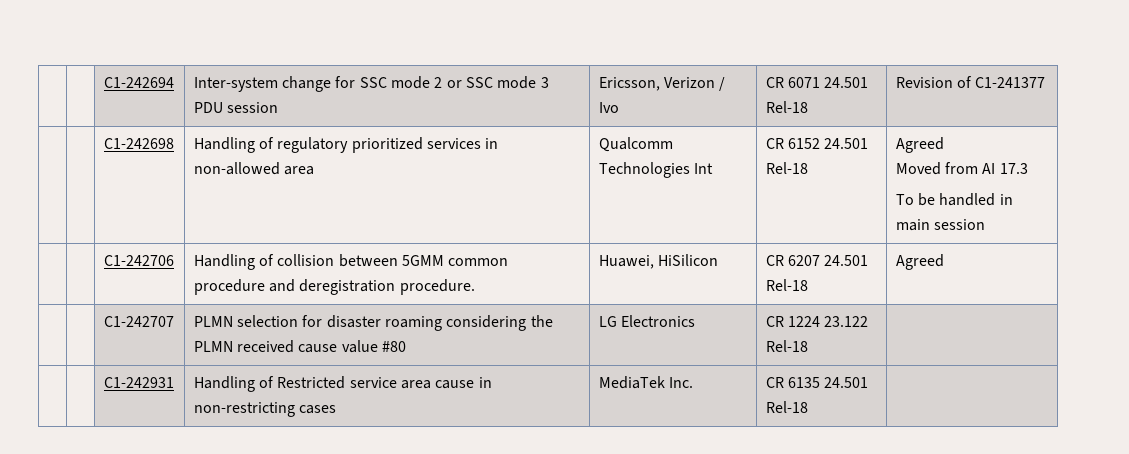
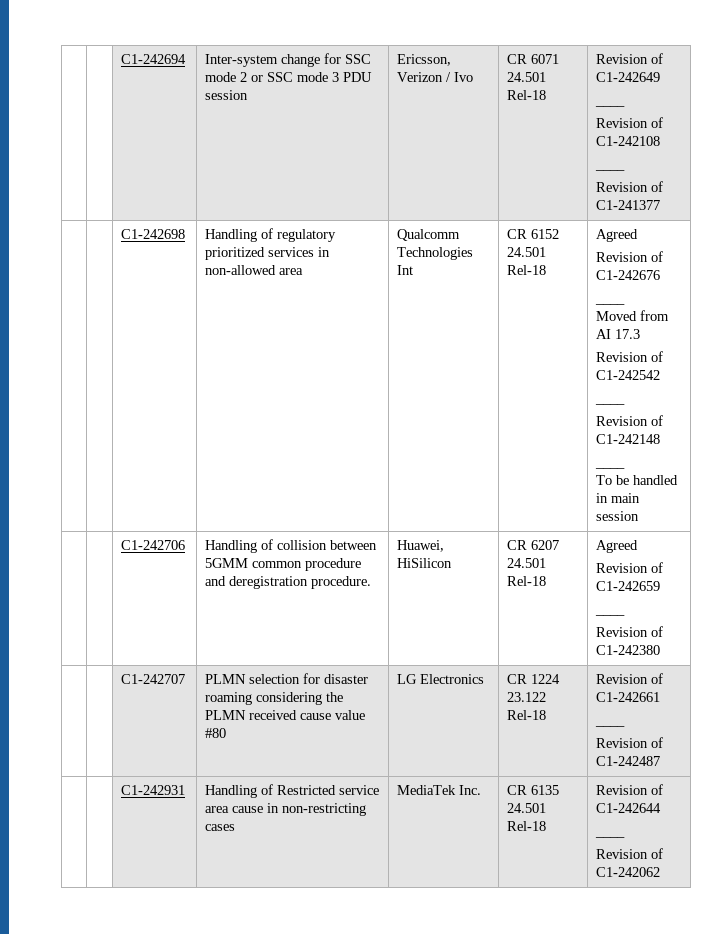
- | | C1-242694 | Inter-system change for SSC mode 2 or SSC mode 3 PDU session | Ericsson, Verizon / Ivo | CR 6071 24.501 Rel-18 | Revision of C1-241377
+ | | C1-242694 | Inter-system change for SSC mode 2 or SSC mode 3 PDU session | Ericsson, Verizon / Ivo | CR 6071 24.501 Rel-18 | Revision of C1-242649
+ ____
+ Revision of C1-242108
+ ____
+ Revision of C1-241377
  | | C1-242698 | Handling of regulatory prioritized services in non-allowed area | Qualcomm Technologies Int | CR 6152 24.501 Rel-18 | Agreed
+ Revision of C1-242676
+ ____
  Moved from AI 17.3
+ Revision of C1-242542
+ ____
+ Revision of C1-242148
+ ____
  | | C1-242706 | Handling of collision between 5GMM common procedure and deregistration procedure. | Huawei, HiSilicon | CR 6207 24.501 Rel-18 | Agreed
+ Revision of C1-242659
+ ____
+ Revision of C1-242380
- | | C1-242707 | PLMN selection for disaster roaming considering the PLMN received cause value #80 | LG Electronics | CR 1224 23.122 Rel-18 |
+ | | C1-242707 | PLMN selection for disaster roaming considering the PLMN received cause value #80 | LG Electronics | CR 1224 23.122 Rel-18 | Revision of C1-242661
+ ____
+ Revision of C1-242487
- | | C1-242931 | Handling of Restricted service area cause in non-restricting cases | MediaTek Inc. | CR 6135 24.501 Rel-18 |
+ | | C1-242931 | Handling of Restricted service area cause in non-restricting cases | MediaTek Inc. | CR 6135 24.501 Rel-18 | Revision of C1-242644
+ ____
+ Revision of C1-242062

